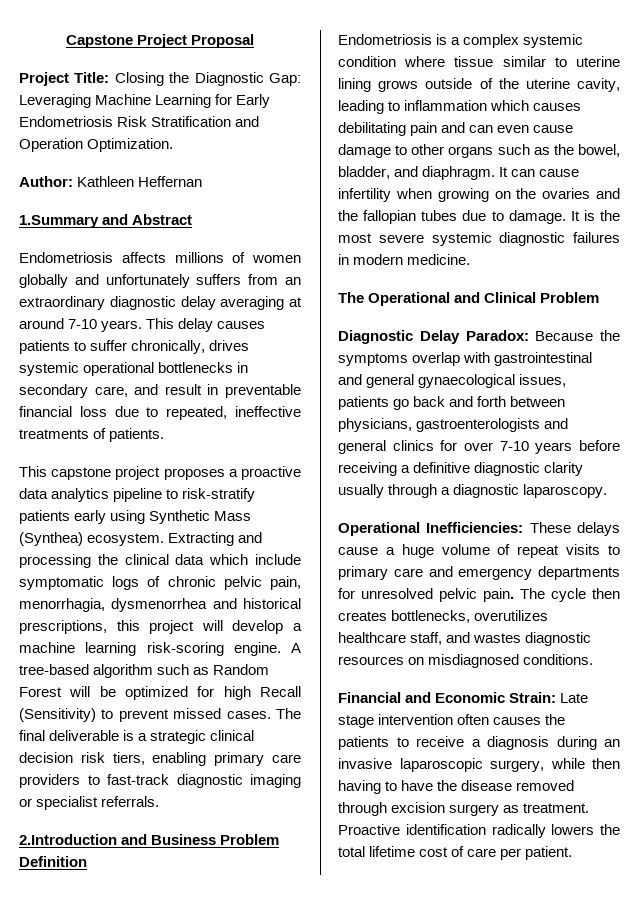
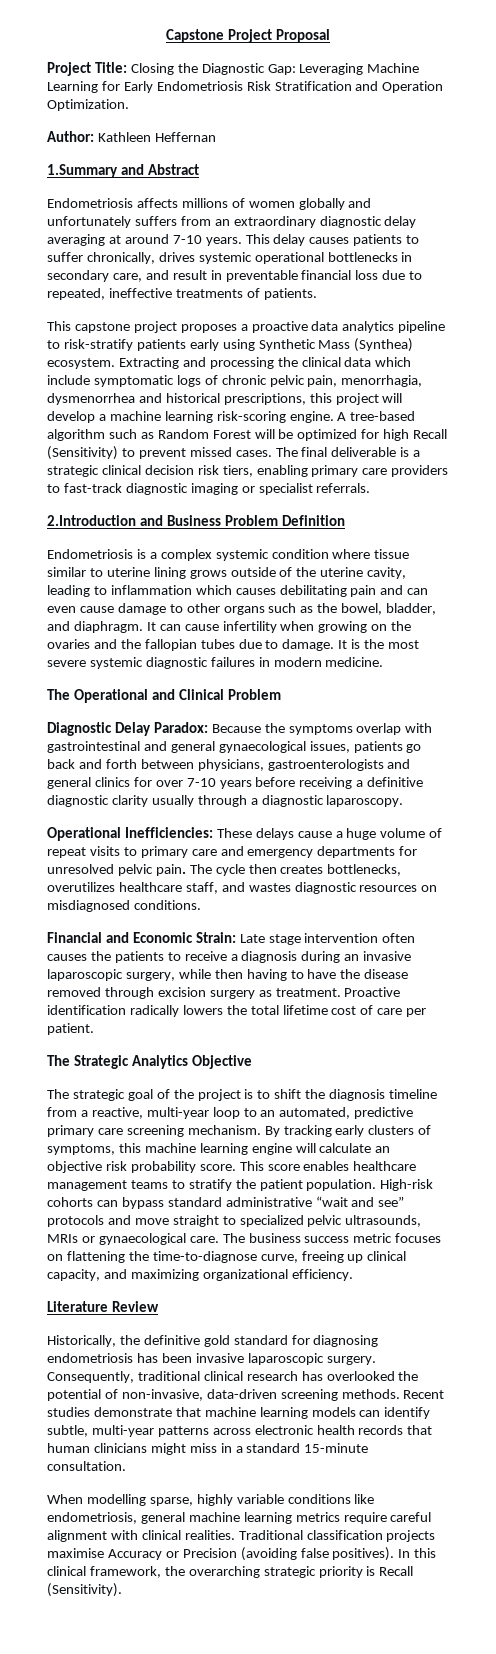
+ The Strategic Analytics Objective
+ The strategic goal of the project is to shift the diagnosis timeline from a reactive, multi-year loop to an automated, predictive primary care screening mechanism. By tracking early clusters of symptoms, this machine learning engine will calculate an objective risk probability score. This score enables healthcare management teams to stratify the patient population. High-risk cohorts can bypass standard administrative “wait and see” protocols and move straight to specialized pelvic ultrasounds, MRIs or gynaecological care. The business success metric focuses on flattening the time-to-diagnose curve, freeing up clinical capacity, and maximizing organizational efficiency.
+ Literature Review
+ Historically, the definitive gold standard for diagnosing endometriosis has been invasive laparoscopic surgery. Consequently, traditional clinical research has overlooked the potential of non-invasive, data-driven screening methods. Recent studies demonstrate that machine learning models can identify subtle, multi-year patterns across electronic health records that human clinicians might miss in a standard 15-minute consultation.
+ When modelling sparse, highly variable conditions like endometriosis, general machine learning metrics require careful alignment with clinical realities. Traditional classification projects maximise Accuracy or Precision (avoiding false positives). In this clinical framework, the overarching strategic priority is Recall (Sensitivity).

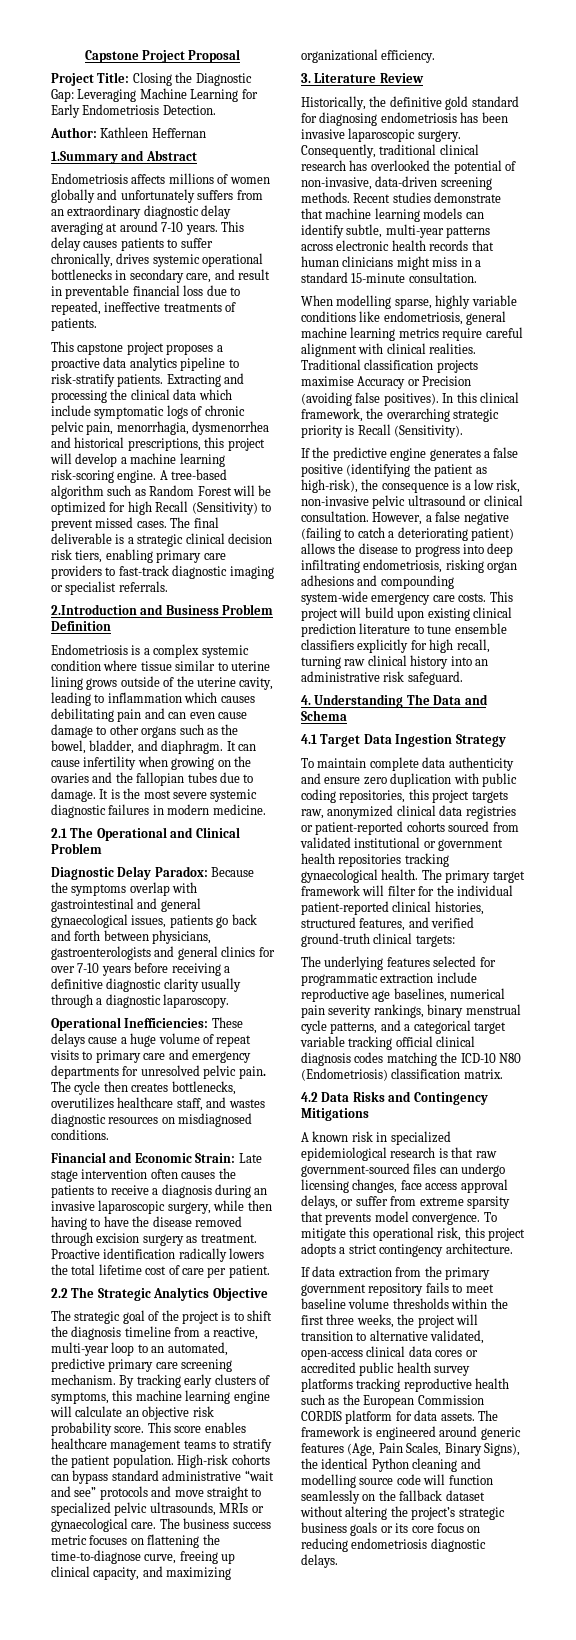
- Project Title: Closing the Diagnostic Gap: Leveraging Machine Learning for Early Endometriosis Risk Stratification and Operation Optimization.
+ Project Title: Closing the Diagnostic Gap: Leveraging Machine Learning for Early Endometriosis Detection.
- This capstone project proposes a proactive data analytics pipeline to risk-stratify patients early using Synthetic Mass (Synthea) ecosystem.
+ This capstone project proposes a proactive data analytics pipeline to risk-stratify patients.
- The Operational and Clinical Problem
+ 2.1 The Operational and Clinical Problem
- The Strategic Analytics Objective
+ 2.2 The Strategic Analytics Objective
- Literature Review
+ 3. Literature Review
+ If the predictive engine generates a false positive (identifying the patient as high-risk), the consequence is a low risk, non-invasive pelvic ultrasound or clinical consultation. However, a false negative (failing to catch a deteriorating patient) allows the disease to progress into deep infiltrating endometriosis, risking organ adhesions and compounding system-wide emergency care costs. This project will build upon existing clinical prediction literature to tune ensemble classifiers explicitly for high recall, turning raw clinical history into an administrative risk safeguard.
+ 4. Understanding The Data and Schema
+ 4.1 Target Data Ingestion Strategy
+ To maintain complete data authenticity and ensure zero duplication with public coding repositories, this project targets raw, anonymized clinical data registries or patient-reported cohorts sourced from validated institutional or government health repositories tracking gynaecological health. The primary target framework will filter for the individual patient-reported clinical histories, structured features, and verified ground-truth clinical targets:
+ The underlying features selected for programmatic extraction include reproductive age baselines, numerical pain severity rankings, binary menstrual cycle patterns, and a categorical target variable tracking official clinical diagnosis codes matching the ICD-10 N80 (Endometriosis) classification matrix.
+ 4.2 Data Risks and Contingency Mitigations
+ A known risk in specialized epidemiological research is that raw government-sourced files can undergo licensing changes, face access approval delays, or suffer from extreme sparsity that prevents model convergence. To mitigate this operational risk, this project adopts a strict contingency architecture.
+ If data extraction from the primary government repository fails to meet baseline volume thresholds within the first three weeks, the project will transition to alternative validated, open-access clinical data cores or accredited public health survey platforms tracking reproductive health such as the European Commission CORDIS platform for data assets. The framework is engineered around generic features (Age, Pain Scales, Binary Signs), the identical Python cleaning and modelling source code will function seamlessly on the fallback dataset without altering the project’s strategic business goals or its core focus on reducing endometriosis diagnostic delays.

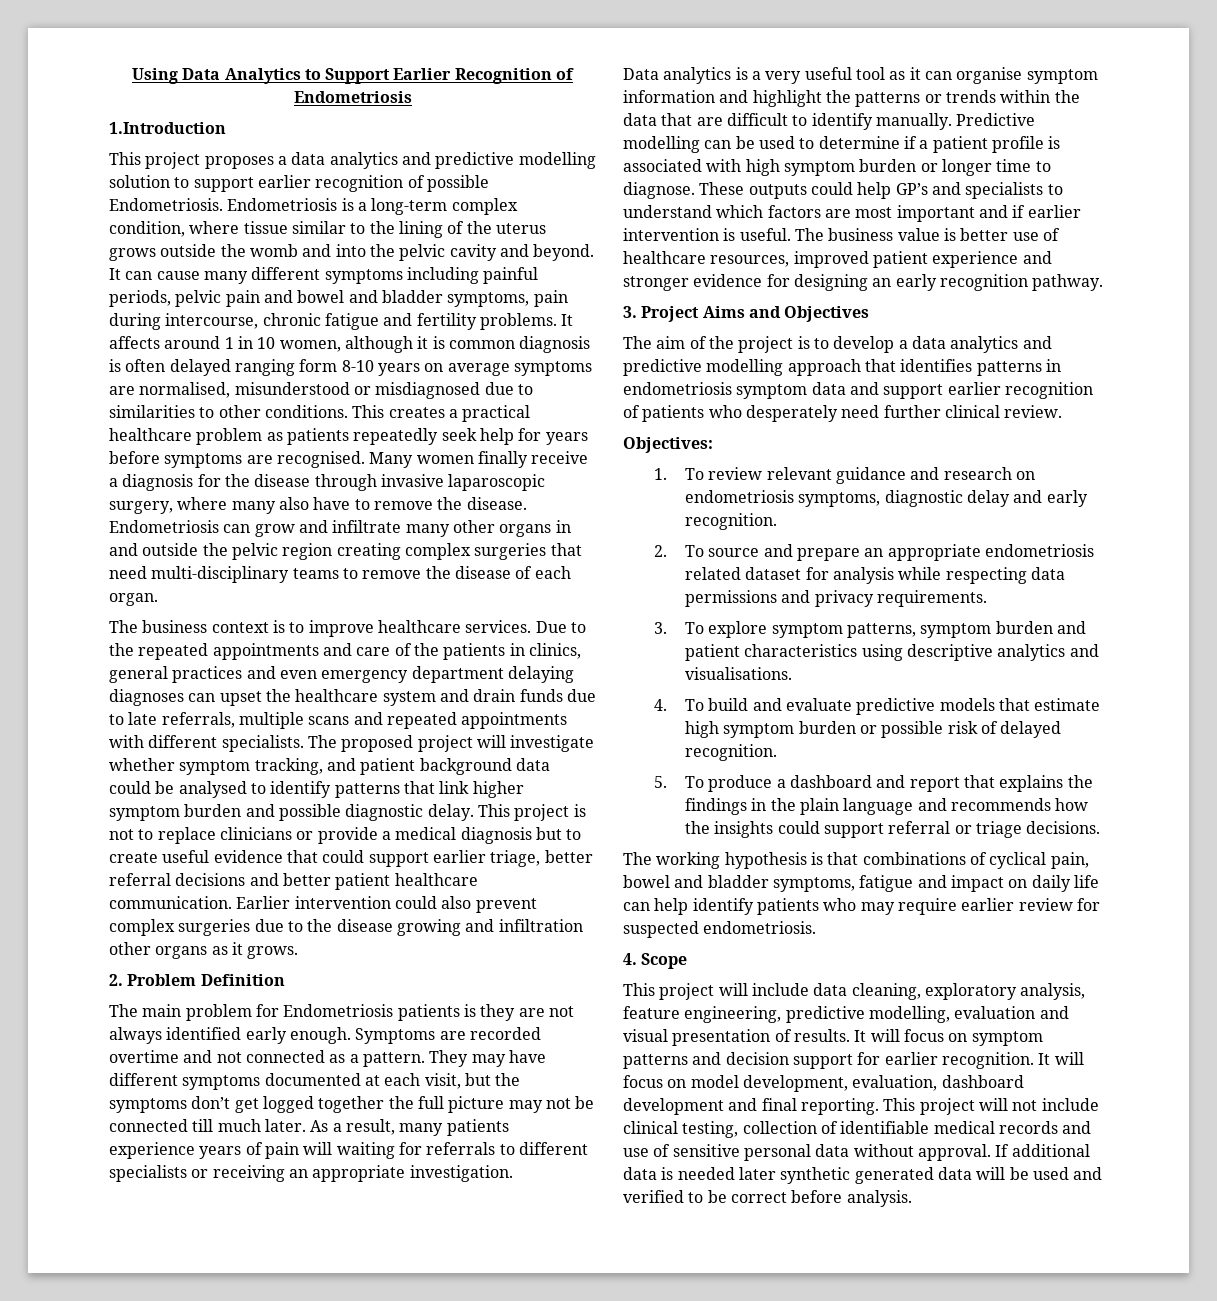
- Capstone Project Proposal
- Project Title: Closing the Diagnostic Gap: Leveraging Machine Learning for Early Endometriosis Detection.
- Author: Kathleen Heffernan
- 1.Summary and Abstract
- Endometriosis affects millions of women globally and unfortunately suffers from an extraordinary diagnostic delay averaging at around 7-10 years. This delay causes patients to suffer chronically, drives systemic operational bottlenecks in secondary care, and result in preventable financial loss due to repeated, ineffective treatments of patients.
- This capstone project proposes a proactive data analytics pipeline to risk-stratify patients. Extracting and processing the clinical data which include symptomatic logs of chronic pelvic pain, menorrhagia, dysmenorrhea and historical prescriptions, this project will develop a machine learning risk-scoring engine. A tree-based algorithm such as Random Forest will be optimized for high Recall (Sensitivity) to prevent missed cases. The final deliverable is a strategic clinical decision risk tiers, enabling primary care providers to fast-track diagnostic imaging or specialist referrals.
- 2.Introduction and Business Problem Definition
- Endometriosis is a complex systemic condition where tissue similar to uterine lining grows outside of the uterine cavity, leading to inflammation which causes debilitating pain and can even cause damage to other organs such as the bowel, bladder, and diaphragm. It can cause infertility when growing on the ovaries and the fallopian tubes due to damage. It is the most severe systemic diagnostic failures in modern medicine.
- 2.1 The Operational and Clinical Problem
- Diagnostic Delay Paradox: Because the symptoms overlap with gastrointestinal and general gynaecological issues, patients go back and forth between physicians, gastroenterologists and general clinics for over 7-10 years before receiving a definitive diagnostic clarity usually through a diagnostic laparoscopy.
- Operational Inefficiencies: These delays cause a huge volume of repeat visits to primary care and emergency departments for unresolved pelvic pain. The cycle then creates bottlenecks, overutilizes healthcare staff, and wastes diagnostic resources on misdiagnosed conditions.
- Financial and Economic Strain: Late stage intervention often causes the patients to receive a diagnosis during an invasive laparoscopic surgery, while then having to have the disease removed through excision surgery as treatment. Proactive identification radically lowers the total lifetime cost of care per patient.
- 2.2 The Strategic Analytics Objective
- The strategic goal of the project is to shift the diagnosis timeline from a reactive, multi-year loop to an automated, predictive primary care screening mechanism. By tracking early clusters of symptoms, this machine learning engine will calculate an objective risk probability score. This score enables healthcare management teams to stratify the patient population. High-risk cohorts can bypass standard administrative “wait and see” protocols and move straight to specialized pelvic ultrasounds, MRIs or gynaecological care. The business success metric focuses on flattening the time-to-diagnose curve, freeing up clinical capacity, and maximizing organizational efficiency.
- 3. Literature Review
- Historically, the definitive gold standard for diagnosing endometriosis has been invasive laparoscopic surgery. Consequently, traditional clinical research has overlooked the potential of non-invasive, data-driven screening methods. Recent studies demonstrate that machine learning models can identify subtle, multi-year patterns across electronic health records that human clinicians might miss in a standard 15-minute consultation.
- When modelling sparse, highly variable conditions like endometriosis, general machine learning metrics require careful alignment with clinical realities. Traditional classification projects maximise Accuracy or Precision (avoiding false positives). In this clinical framework, the overarching strategic priority is Recall (Sensitivity).
- If the predictive engine generates a false positive (identifying the patient as high-risk), the consequence is a low risk, non-invasive pelvic ultrasound or clinical consultation. However, a false negative (failing to catch a deteriorating patient) allows the disease to progress into deep infiltrating endometriosis, risking organ adhesions and compounding system-wide emergency care costs. This project will build upon existing clinical prediction literature to tune ensemble classifiers explicitly for high recall, turning raw clinical history into an administrative risk safeguard.
- 4. Understanding The Data and Schema
- 4.1 Target Data Ingestion Strategy
- To maintain complete data authenticity and ensure zero duplication with public coding repositories, this project targets raw, anonymized clinical data registries or patient-reported cohorts sourced from validated institutional or government health repositories tracking gynaecological health. The primary target framework will filter for the individual patient-reported clinical histories, structured features, and verified ground-truth clinical targets:
- The underlying features selected for programmatic extraction include reproductive age baselines, numerical pain severity rankings, binary menstrual cycle patterns, and a categorical target variable tracking official clinical diagnosis codes matching the ICD-10 N80 (Endometriosis) classification matrix.
- 4.2 Data Risks and Contingency Mitigations
- A known risk in specialized epidemiological research is that raw government-sourced files can undergo licensing changes, face access approval delays, or suffer from extreme sparsity that prevents model convergence. To mitigate this operational risk, this project adopts a strict contingency architecture.
- If data extraction from the primary government repository fails to meet baseline volume thresholds within the first three weeks, the project will transition to alternative validated, open-access clinical data cores or accredited public health survey platforms tracking reproductive health such as the European Commission CORDIS platform for data assets. The framework is engineered around generic features (Age, Pain Scales, Binary Signs), the identical Python cleaning and modelling source code will function seamlessly on the fallback dataset without altering the project’s strategic business goals or its core focus on reducing endometriosis diagnostic delays.
+ Using Data Analytics to Support Earlier Recognition of Endometriosis
+ 1.Introduction
+ This project proposes a data analytics and predictive modelling solution to support earlier recognition of possible Endometriosis. Endometriosis is a long-term complex condition, where tissue similar to the lining of the uterus grows outside the womb and into the pelvic cavity and beyond. It can cause many different symptoms including painful periods, pelvic pain and bowel and bladder symptoms, pain during intercourse, chronic fatigue and fertility problems. It affects around 1 in 10 women, although it is common diagnosis is often delayed ranging form 8-10 years on average symptoms are normalised, misunderstood or misdiagnosed due to similarities to other conditions. This creates a practical healthcare problem as patients repeatedly seek help for years before symptoms are recognised. Many women finally receive a diagnosis for the disease through invasive laparoscopic surgery, where many also have to remove the disease. Endometriosis can grow and infiltrate many other organs in and outside the pelvic region creating complex surgeries that need multi-disciplinary teams to remove the disease of each organ.
+ The business context is to improve healthcare services. Due to the repeated appointments and care of the patients in clinics, general practices and even emergency department delaying diagnoses can upset the healthcare system and drain funds due to late referrals, multiple scans and repeated appointments with different specialists. The proposed project will investigate whether symptom tracking, and patient background data could be analysed to identify patterns that link higher symptom burden and possible diagnostic delay. This project is not to replace clinicians or provide a medical diagnosis but to create useful evidence that could support earlier triage, better referral decisions and better patient healthcare communication. Earlier intervention could also prevent complex surgeries due to the disease growing and infiltration other organs as it grows.
+ 2. Problem Definition
+ The main problem for Endometriosis patients is they are not always identified early enough. Symptoms are recorded overtime and not connected as a pattern. They may have different symptoms documented at each visit, but the symptoms don’t get logged together the full picture may not be connected till much later. As a result, many patients experience years of pain will waiting for referrals to different specialists or receiving an appropriate investigation.
+ Data analytics is a very useful tool as it can organise symptom information and highlight the patterns or trends within the data that are difficult to identify manually. Predictive modelling can be used to determine if a patient profile is associated with high symptom burden or longer time to diagnose. These outputs could help GP’s and specialists to understand which factors are most important and if earlier intervention is useful. The business value is better use of healthcare resources, improved patient experience and stronger evidence for designing an early recognition pathway.
+ 3. Project Aims and Objectives
+ The aim of the project is to develop a data analytics and predictive modelling approach that identifies patterns in endometriosis symptom data and support earlier recognition of patients who desperately need further clinical review.
+ Objectives:
+ 1. To review relevant guidance and research on endometriosis symptoms, diagnostic delay and early recognition.
+ 2. To source and prepare an appropriate endometriosis related dataset for analysis while respecting data permissions and privacy requirements.
+ 3. To explore symptom patterns, symptom burden and patient characteristics using descriptive analytics and visualisations.
+ 4. To build and evaluate predictive models that estimate high symptom burden or possible risk of delayed recognition.
+ 5. To produce a dashboard and report that explains the findings in the plain language and recommends how the insights could support referral or triage decisions.
+ The working hypothesis is that combinations of cyclical pain, bowel and bladder symptoms, fatigue and impact on daily life can help identify patients who may require earlier review for suspected endometriosis.
+ 4. Scope
+ This project will include data cleaning, exploratory analysis, feature engineering, predictive modelling, evaluation and visual presentation of results. It will focus on symptom patterns and decision support for earlier recognition. It will focus on model development, evaluation, dashboard development and final reporting. This project will not include clinical testing, collection of identifiable medical records and use of sensitive personal data without approval. If additional data is needed later synthetic generated data will be used and verified to be correct before analysis.

